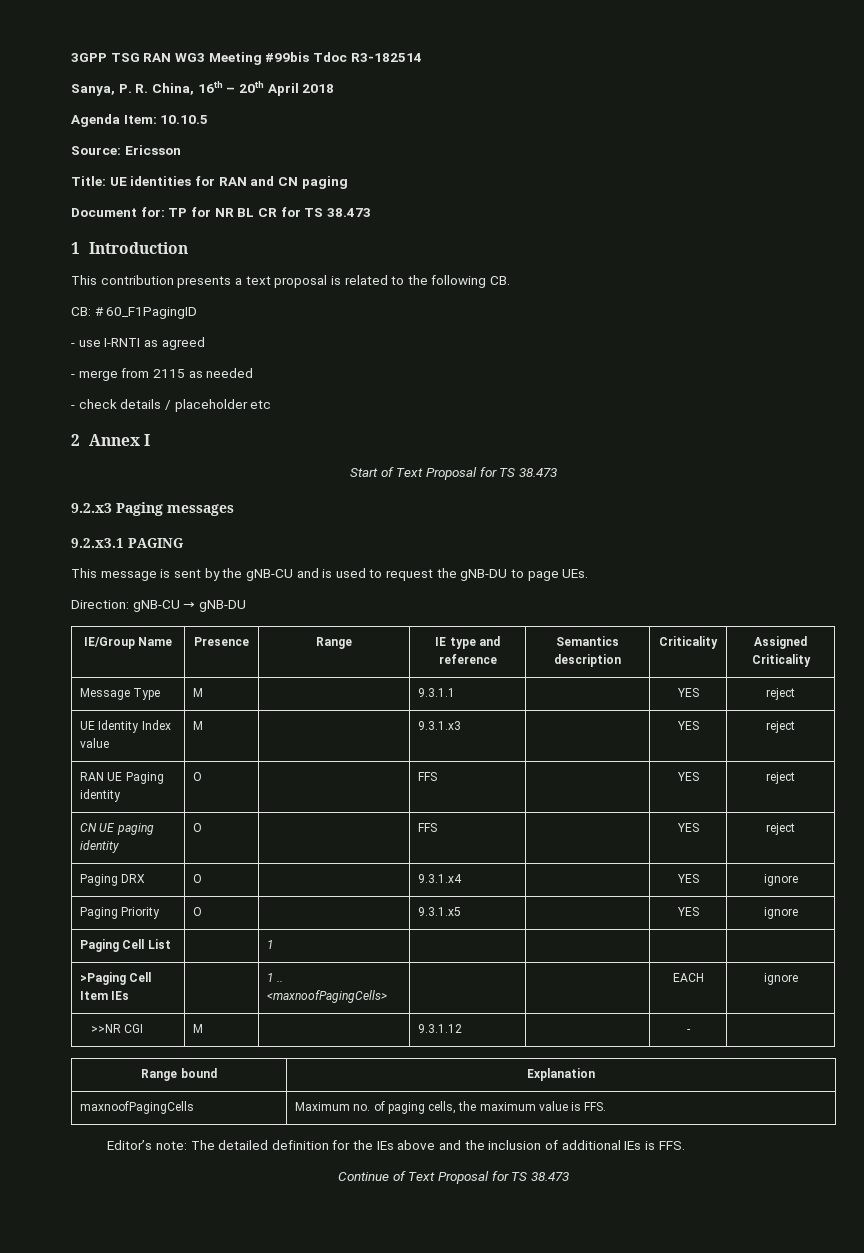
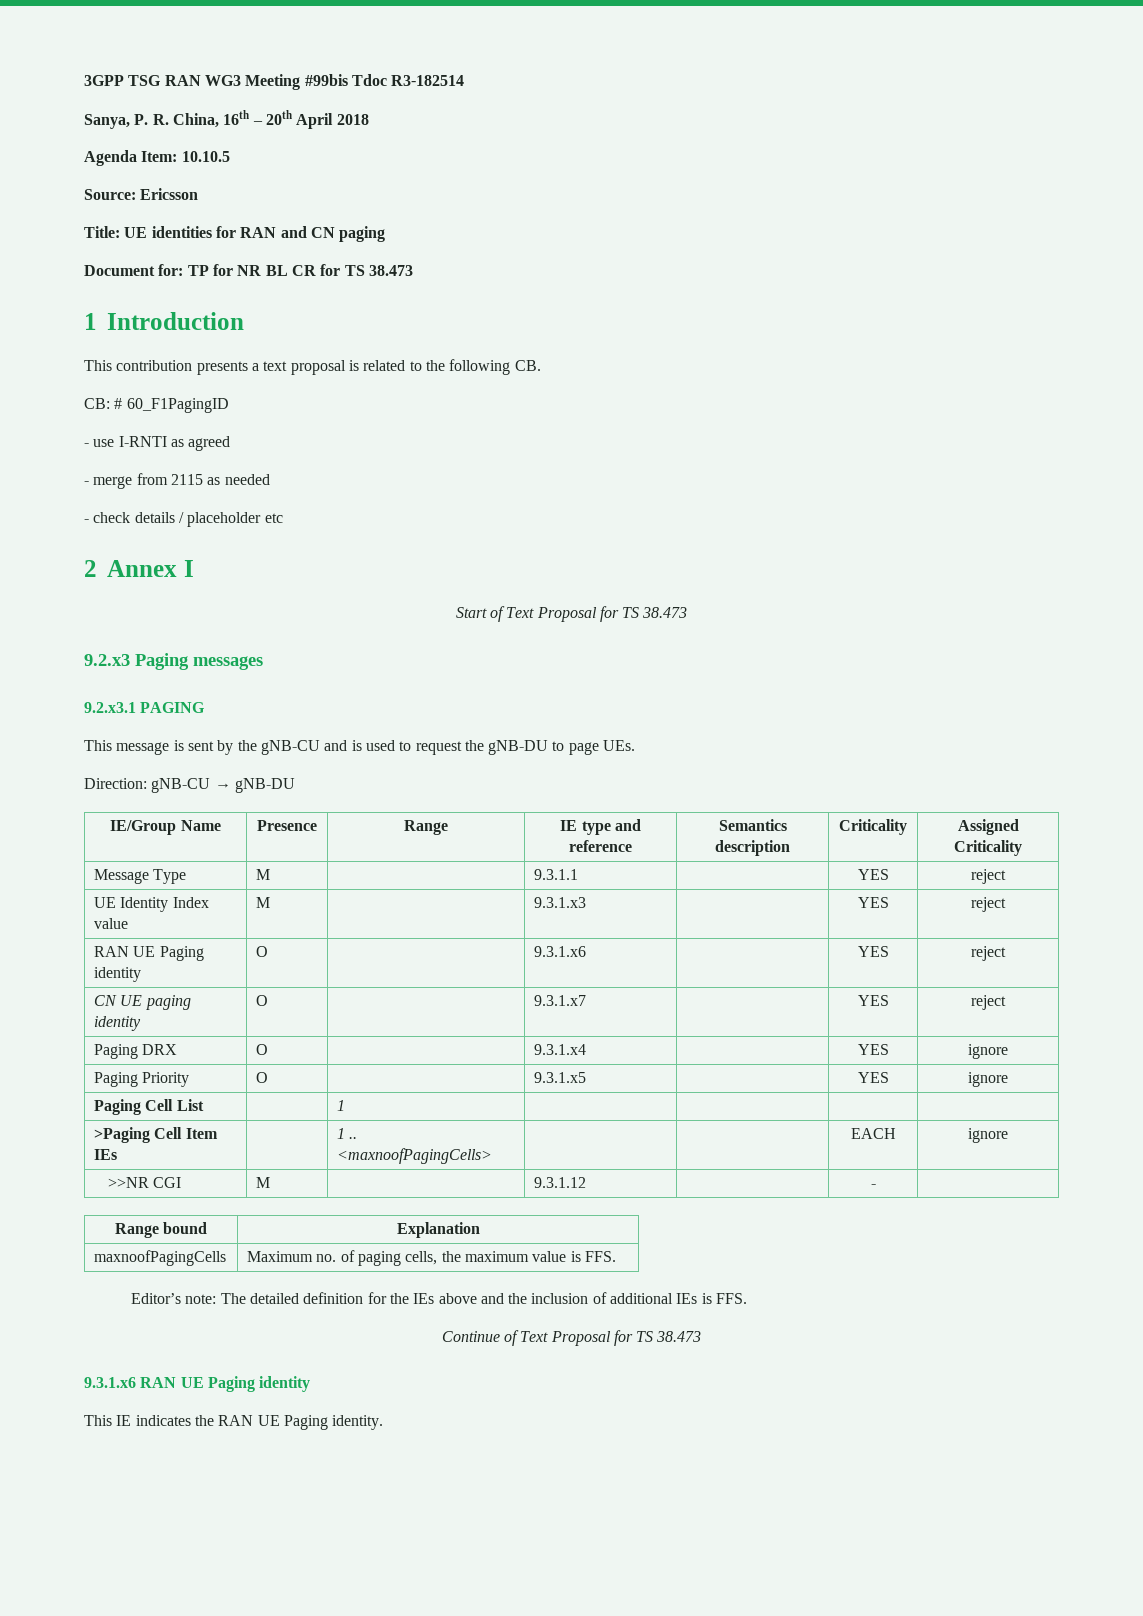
- RAN UE Paging identity | O | | FFS | | YES | reject
+ RAN UE Paging identity | O | | 9.3.1.x6 | | YES | reject
- CN UE paging identity | O | | FFS | | YES | reject
+ CN UE paging identity | O | | 9.3.1.x7 | | YES | reject
+ 9.3.1.x6 RAN UE Paging identity
+ This IE indicates the RAN UE Paging identity.

